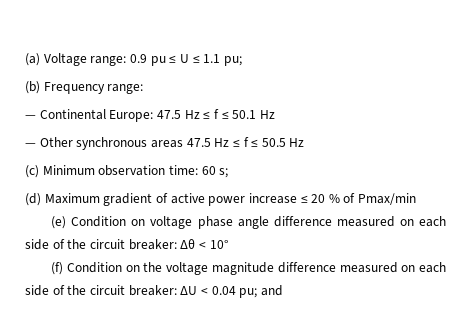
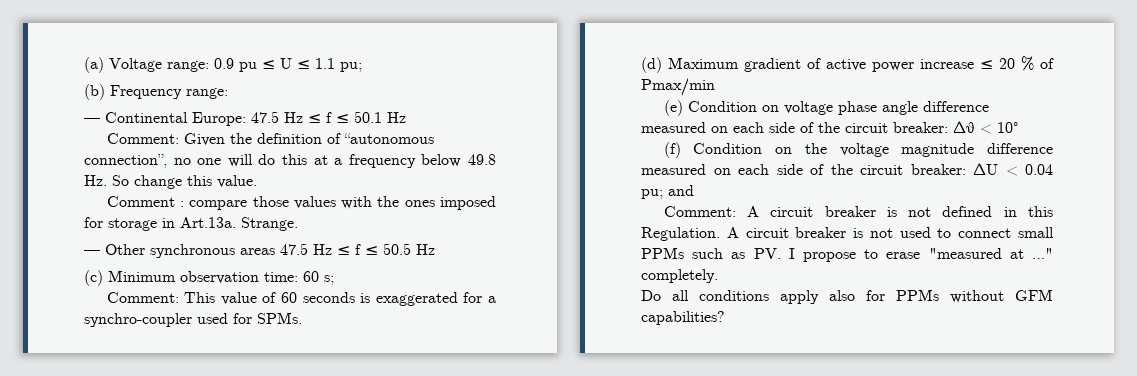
+ Comment: Given the definition of “autonomous connection”, no one will do this at a frequency below 49.8 Hz. So change this value.
+ Comment : compare those values with the ones imposed for storage in Art.13a. Strange.
+ Comment: This value of 60 seconds is exaggerated for a synchro-coupler used for SPMs.
+ Comment: A circuit breaker is not defined in this Regulation. A circuit breaker is not used to connect small PPMs such as PV. I propose to erase "measured at …" completely.
+ Do all conditions apply also for PPMs without GFM capabilities?

